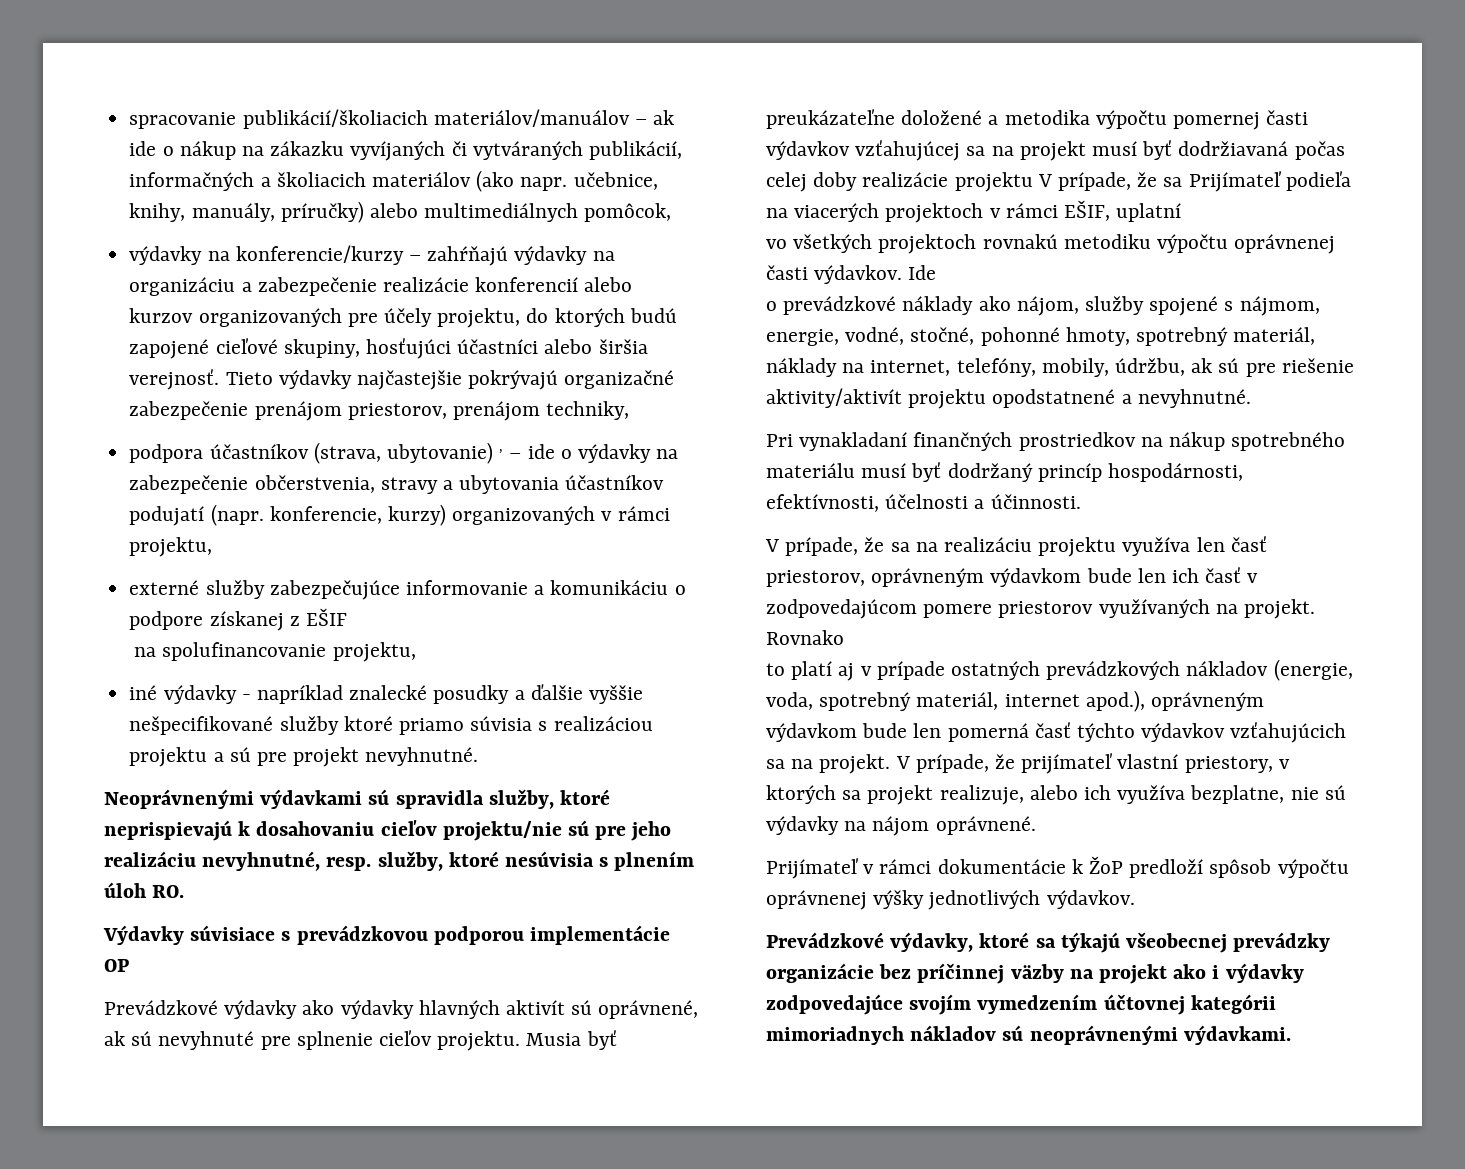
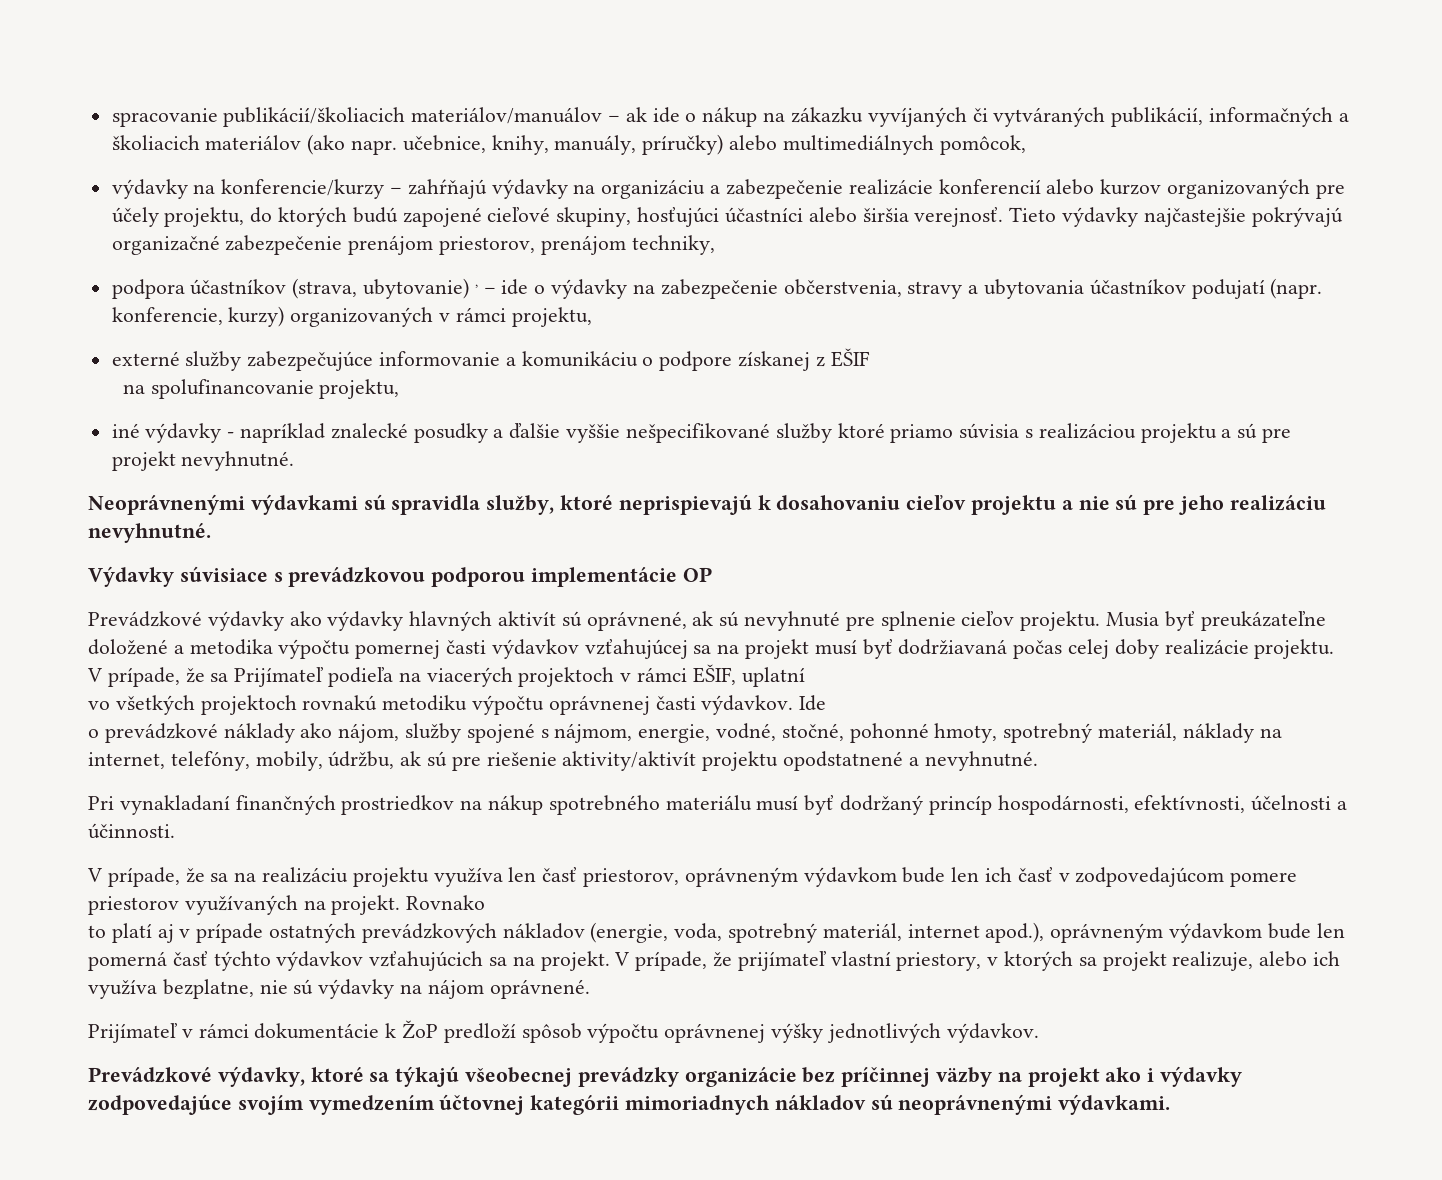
- Neoprávnenými výdavkami sú spravidla služby, ktoré neprispievajú k dosahovaniu cieľov projektu/nie sú pre jeho realizáciu nevyhnutné, resp. služby, ktoré nesúvisia s plnením úloh RO.
+ Neoprávnenými výdavkami sú spravidla služby, ktoré neprispievajú k dosahovaniu cieľov projektu a nie sú pre jeho realizáciu nevyhnutné.
- Musia byť preukázateľne doložené a metodika výpočtu pomernej časti výdavkov vzťahujúcej sa na projekt musí byť dodržiavaná počas celej doby realizácie projektu V prípade, že sa Prijímateľ podieľa na viacerých projektoch v rámci EŠIF, uplatní
+ Musia byť preukázateľne doložené a metodika výpočtu pomernej časti výdavkov vzťahujúcej sa na projekt musí byť dodržiavaná počas celej doby realizácie projektu. V prípade, že sa Prijímateľ podieľa na viacerých projektoch v rámci EŠIF, uplatní

